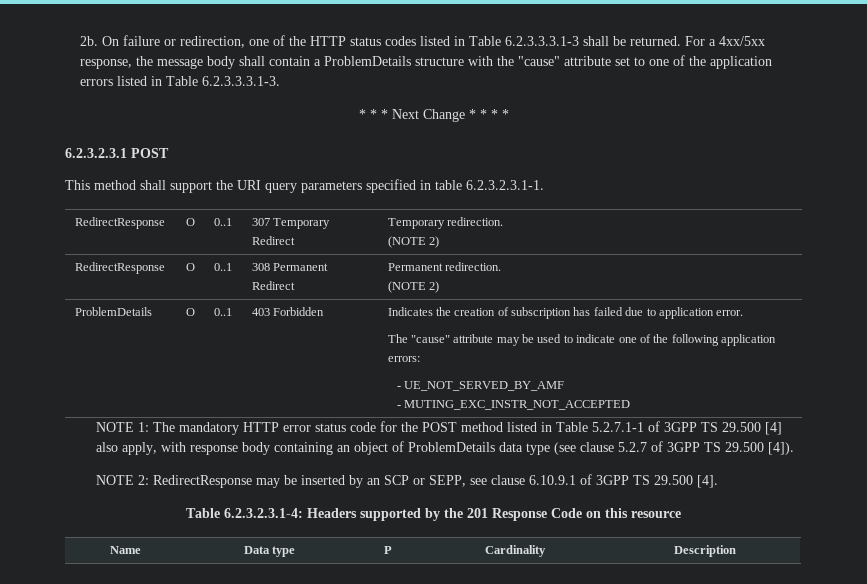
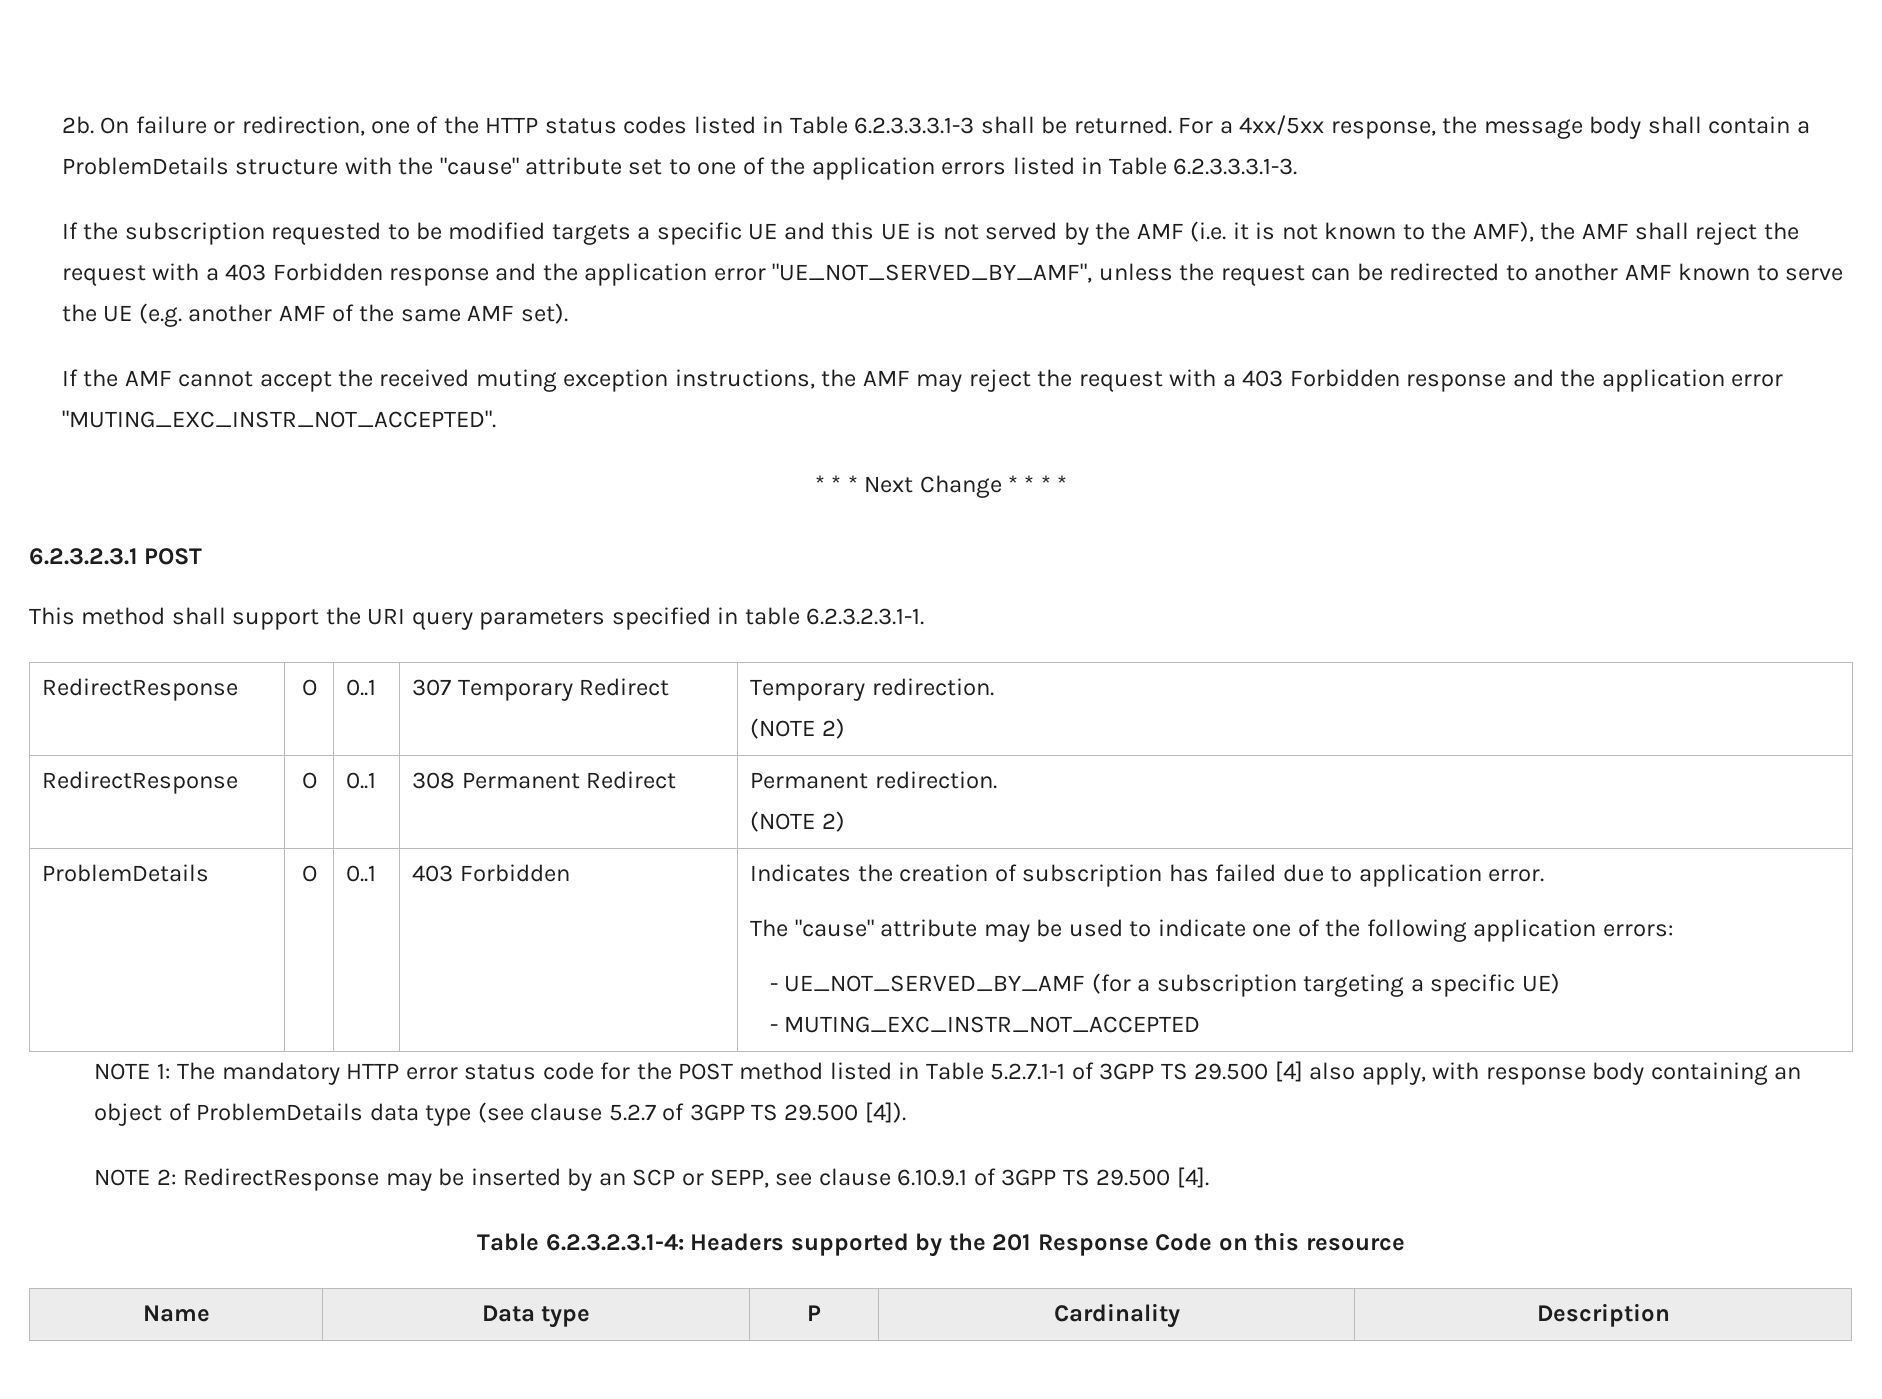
+ If the subscription requested to be modified targets a specific UE and this UE is not served by the AMF (i.e. it is not known to the AMF), the AMF shall reject the request with a 403 Forbidden response and the application error "UE_NOT_SERVED_BY_AMF", unless the request can be redirected to another AMF known to serve the UE (e.g. another AMF of the same AMF set).
+ If the AMF cannot accept the received muting exception instructions, the AMF may reject the request with a 403 Forbidden response and the application error "MUTING_EXC_INSTR_NOT_ACCEPTED".
- - UE_NOT_SERVED_BY_AMF
+ - UE_NOT_SERVED_BY_AMF (for a subscription targeting a specific UE)

